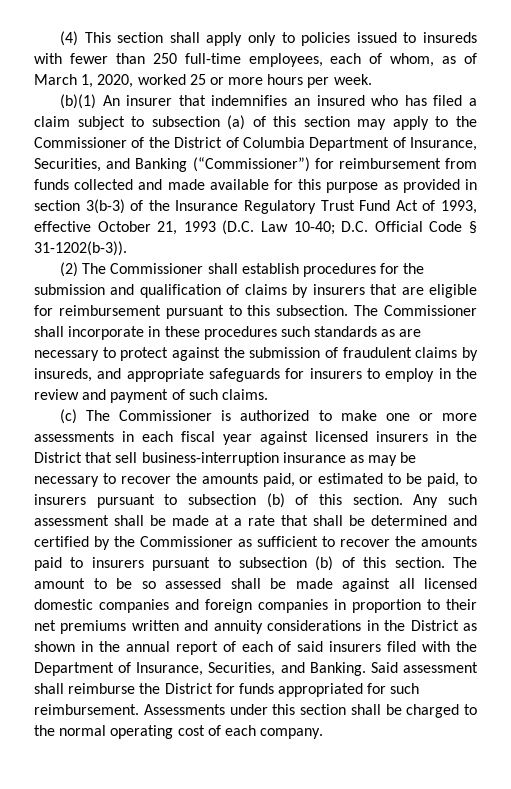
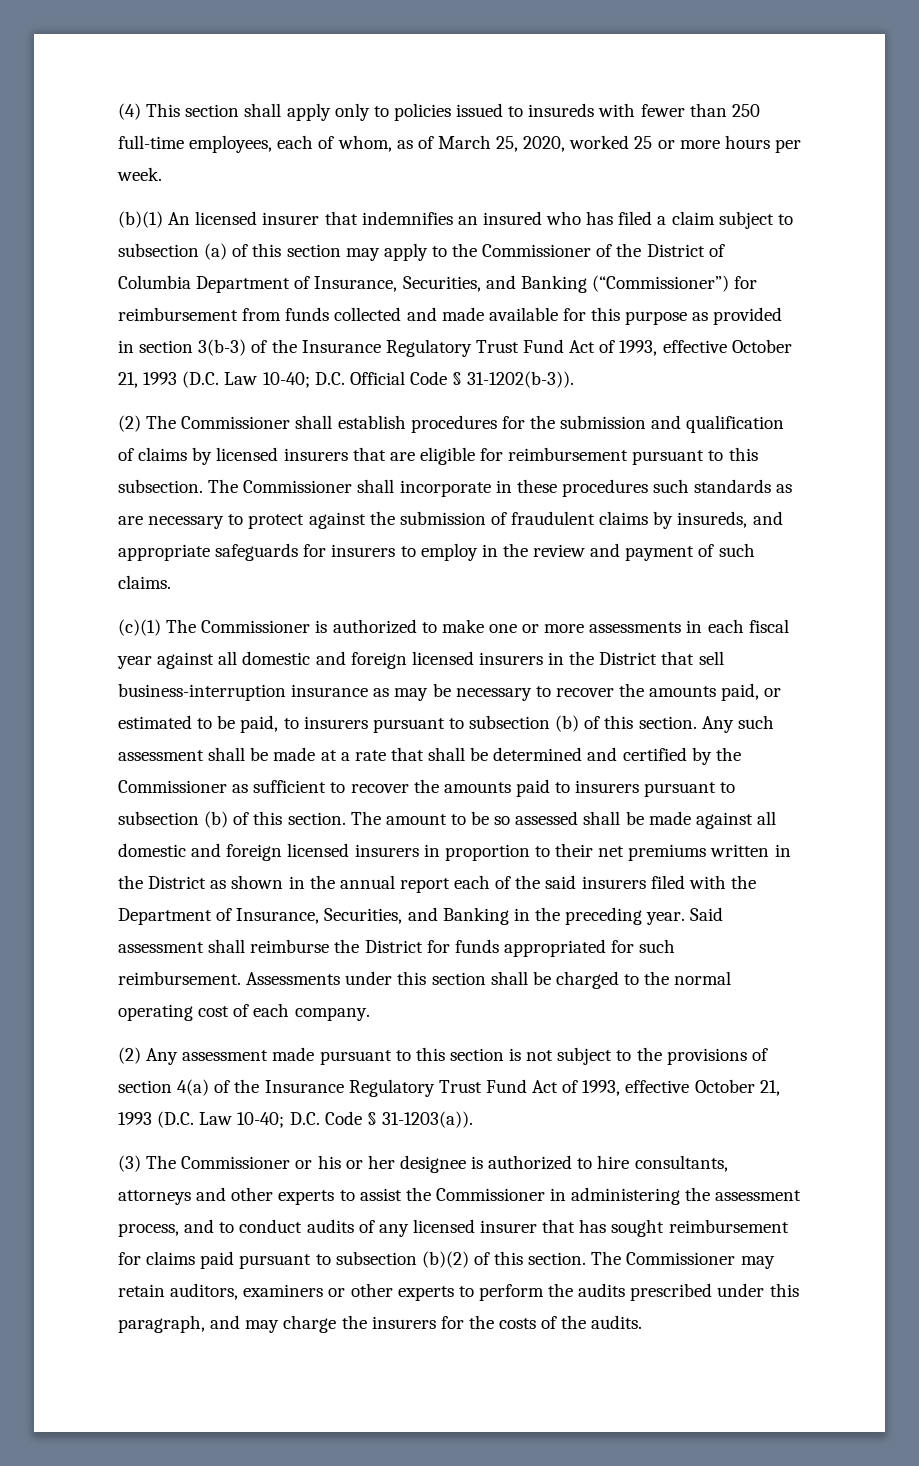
- (4) This section shall apply only to policies issued to insureds with fewer than 250 full-time employees, each of whom, as of March 1, 2020, worked 25 or more hours per week.
+ (4) This section shall apply only to policies issued to insureds with fewer than 250 full-time employees, each of whom, as of March 25, 2020, worked 25 or more hours per week.
- (b)(1) An insurer that indemnifies an insured who has filed a claim subject to subsection (a) of this section may apply to the Commissioner of the District of Columbia Department of Insurance, Securities, and Banking (“Commissioner”) for reimbursement from funds collected and made available for this purpose as provided in section 3(b-3) of the Insurance Regulatory Trust Fund Act of 1993, effective October 21, 1993 (D.C. Law 10-40;
+ (b)(1) An licensed insurer that indemnifies an insured who has filed a claim subject to subsection (a) of this section may apply to the Commissioner of the District of Columbia Department of Insurance, Securities, and Banking (“Commissioner”) for reimbursement from funds collected and made available for this purpose as provided in section 3(b-3) of the Insurance Regulatory Trust Fund Act of 1993, effective October 21, 1993 (D.C. Law 10-40;
- (2) The Commissioner shall establish procedures for the submission and qualification of claims by insurers that are eligible for reimbursement pursuant to this subsection.
+ (2) The Commissioner shall establish procedures for the submission and qualification of claims by licensed insurers that are eligible for reimbursement pursuant to this subsection.
- (c) The Commissioner is authorized to make one or more assessments in each fiscal year against licensed insurers in the District that sell business-interruption insurance as may be necessary to recover the amounts paid, or estimated to be paid, to insurers pursuant to subsection (b) of this section.
+ (c)(1) The Commissioner is authorized to make one or more assessments in each fiscal year against all domestic and foreign licensed insurers in the District that sell business-interruption insurance as may be necessary to recover the amounts paid, or estimated to be paid, to insurers pursuant to subsection (b) of this section.
- The amount to be so assessed shall be made against all licensed domestic companies and foreign companies in proportion to their net premiums written and annuity considerations in the District as shown in the annual report of each of said insurers filed with the Department of Insurance, Securities, and Banking.
+ The amount to be so assessed shall be made against all domestic and foreign licensed insurers in proportion to their net premiums written in the District as shown in the annual report each of the said insurers filed with the Department of Insurance, Securities, and Banking in the preceding year.
+ (2) Any assessment made pursuant to this section is not subject to the provisions of section 4(a) of the Insurance Regulatory Trust Fund Act of 1993, effective October 21, 1993 (D.C. Law 10-40; D.C. Code § 31-1203(a)).
+ (3) The Commissioner or his or her designee is authorized to hire consultants, attorneys and other experts to assist the Commissioner in administering the assessment process, and to conduct audits of any licensed insurer that has sought reimbursement for claims paid pursuant to subsection (b)(2) of this section. The Commissioner may retain auditors, examiners or other experts to perform the audits prescribed under this paragraph, and may charge the insurers for the costs of the audits.

